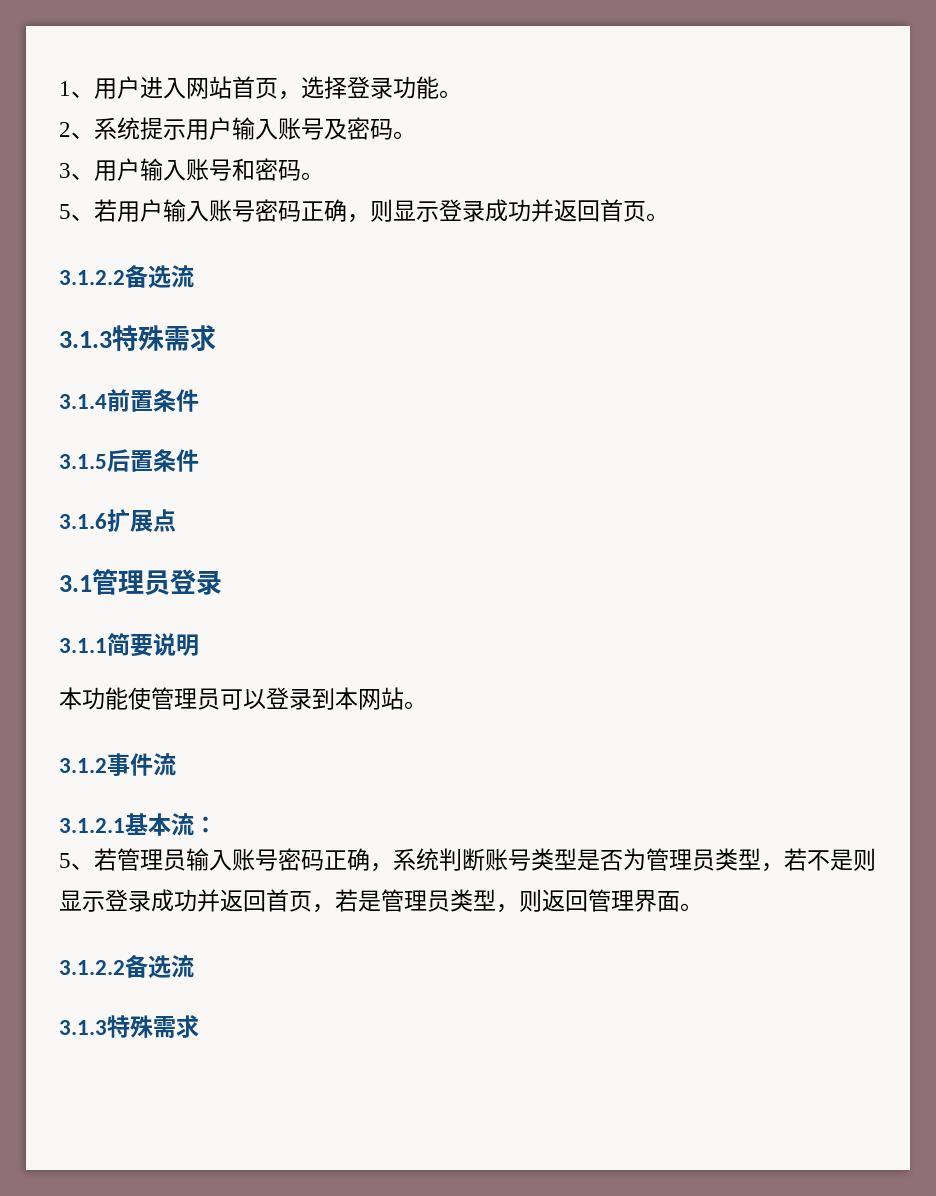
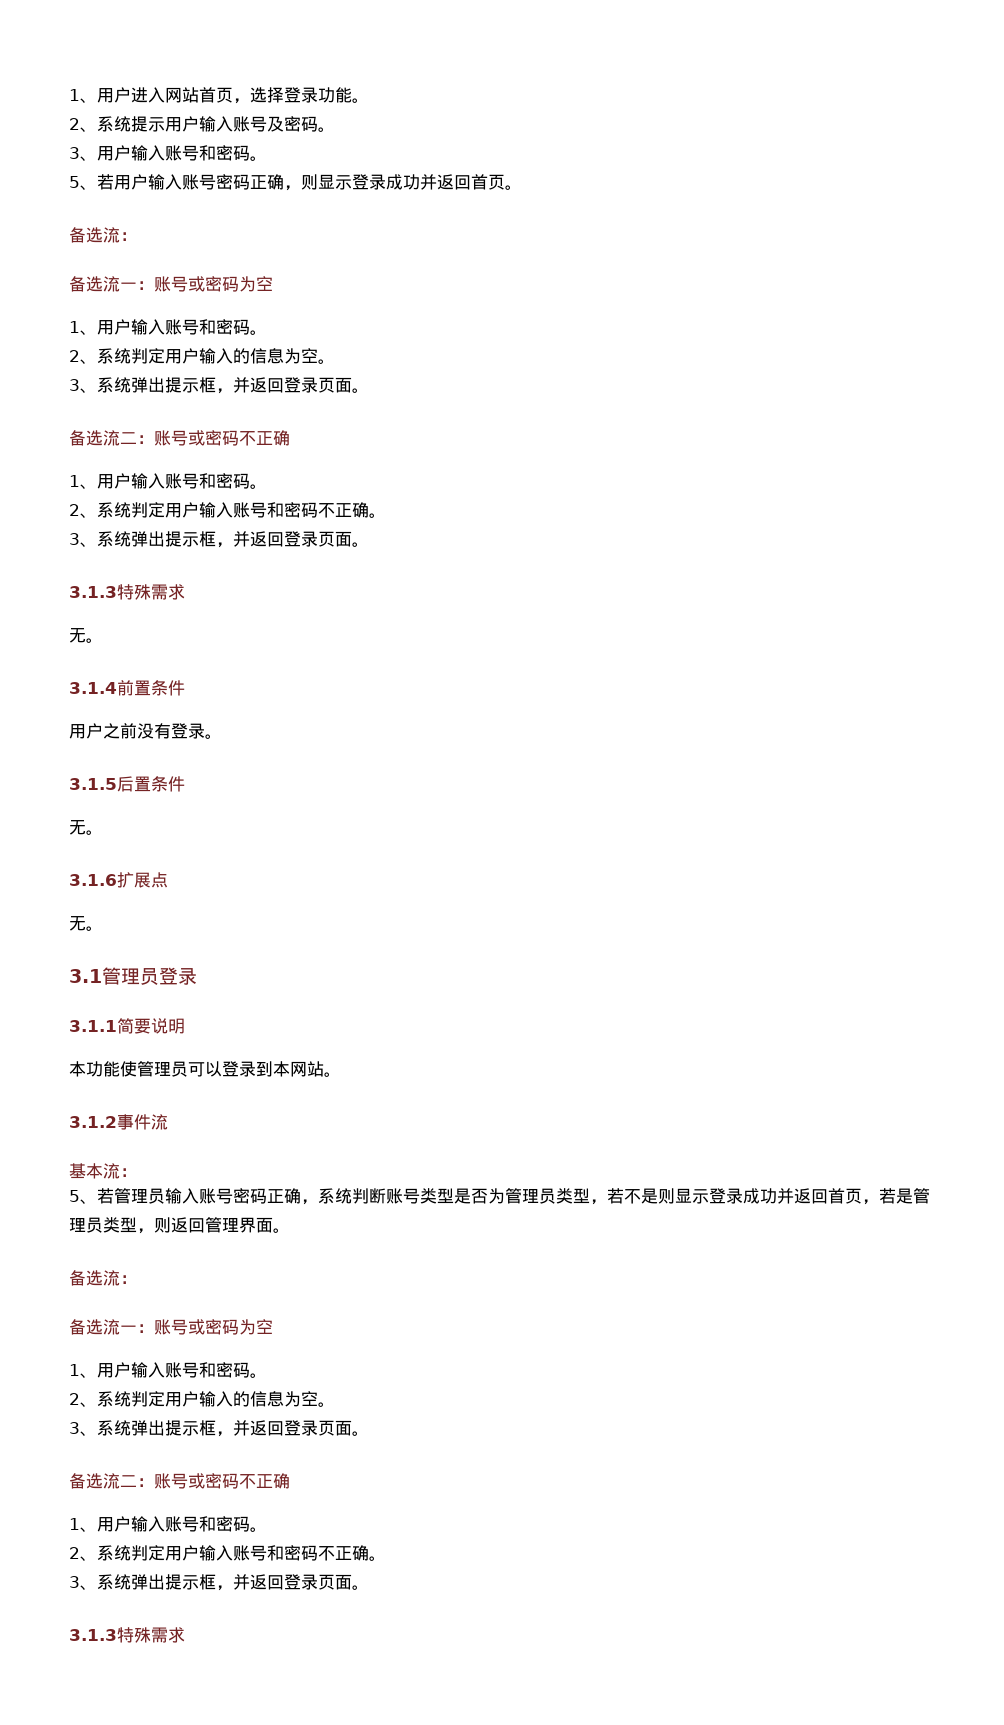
  5、若用户输入账号密码正确，则显示登录成功并返回首页。
- 3.1.2.2备选流
+ 备选流：
+ 备选流一：账号或密码为空
+ 1、用户输入账号和密码。
+ 2、系统判定用户输入的信息为空。
+ 3、系统弹出提示框，并返回登录页面。
+ 备选流二：账号或密码不正确
+ 1、用户输入账号和密码。
+ 2、系统判定用户输入账号和密码不正确。
+ 3、系统弹出提示框，并返回登录页面。
  3.1.3特殊需求
+ 无。
+ 用户之前没有登录。
  3.1.5后置条件
+ 无。
  3.1.6扩展点
+ 无。
- 3.1.2.1基本流：
+ 基本流：
  5、若管理员输入账号密码正确，系统判断账号类型是否为管理员类型，若不是则显示登录成功并返回首页，若是管理员类型，则返回管理界面。
- 3.1.2.2备选流
+ 备选流：
+ 备选流一：账号或密码为空
+ 1、用户输入账号和密码。
+ 2、系统判定用户输入的信息为空。
+ 3、系统弹出提示框，并返回登录页面。
+ 备选流二：账号或密码不正确
+ 1、用户输入账号和密码。
+ 2、系统判定用户输入账号和密码不正确。
+ 3、系统弹出提示框，并返回登录页面。

